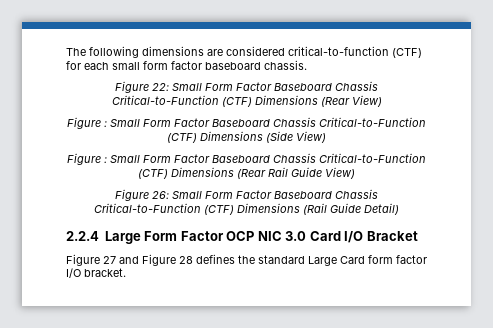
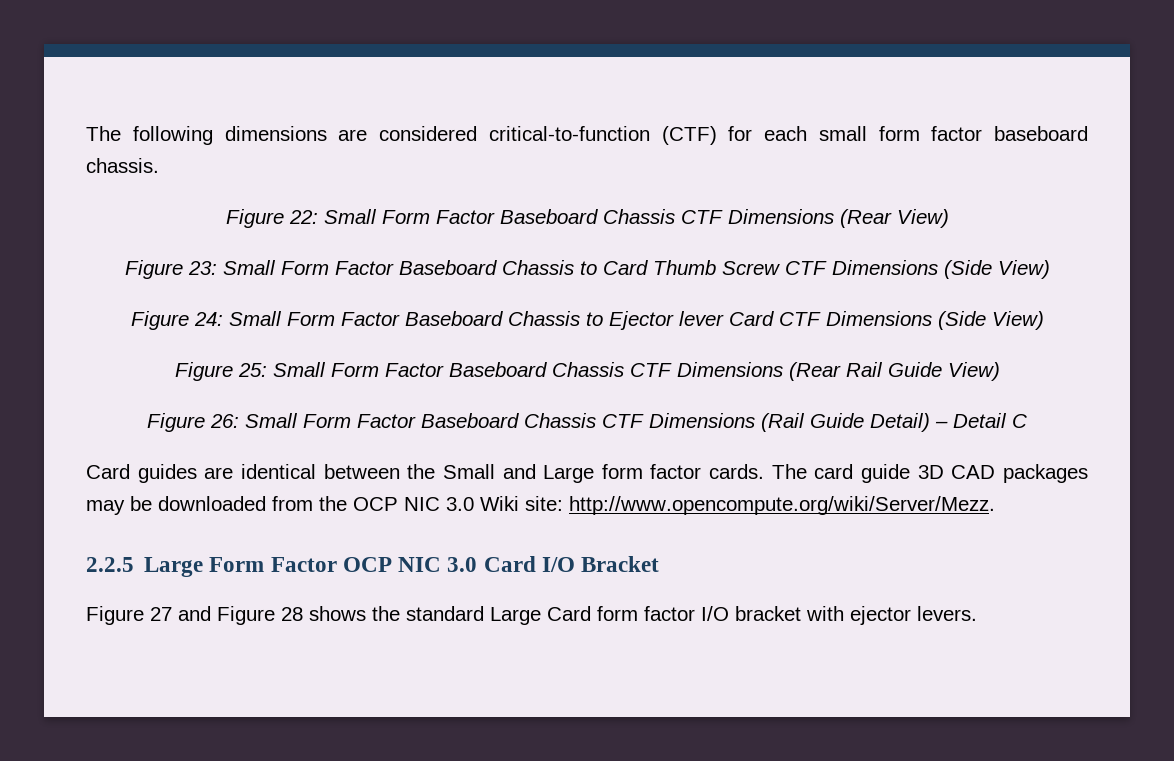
- Figure 22: Small Form Factor Baseboard Chassis Critical-to-Function (CTF) Dimensions (Rear View)
+ Figure 22: Small Form Factor Baseboard Chassis CTF Dimensions (Rear View)
- Figure : Small Form Factor Baseboard Chassis Critical-to-Function (CTF) Dimensions (Side View)
- Figure : Small Form Factor Baseboard Chassis Critical-to-Function (CTF) Dimensions (Rear Rail Guide View)
+ Figure 23: Small Form Factor Baseboard Chassis to Card Thumb Screw CTF Dimensions (Side View)
+ Figure 24: Small Form Factor Baseboard Chassis to Ejector lever Card CTF Dimensions (Side View)
+ Figure 25: Small Form Factor Baseboard Chassis CTF Dimensions (Rear Rail Guide View)
- Figure 26: Small Form Factor Baseboard Chassis Critical-to-Function (CTF) Dimensions (Rail Guide Detail)
- 2.2.4 Large Form Factor OCP NIC 3.0 Card I/O Bracket
+ Figure 26: Small Form Factor Baseboard Chassis CTF Dimensions (Rail Guide Detail) – Detail C
+ Card guides are identical between the Small and Large form factor cards. The card guide 3D CAD packages may be downloaded from the OCP NIC 3.0 Wiki site: http://www.opencompute.org/wiki/Server/Mezz.
+ 2.2.5 Large Form Factor OCP NIC 3.0 Card I/O Bracket
- Figure 27 and Figure 28 defines the standard Large Card form factor I/O bracket.
+ Figure 27 and Figure 28 shows the standard Large Card form factor I/O bracket with ejector levers.

